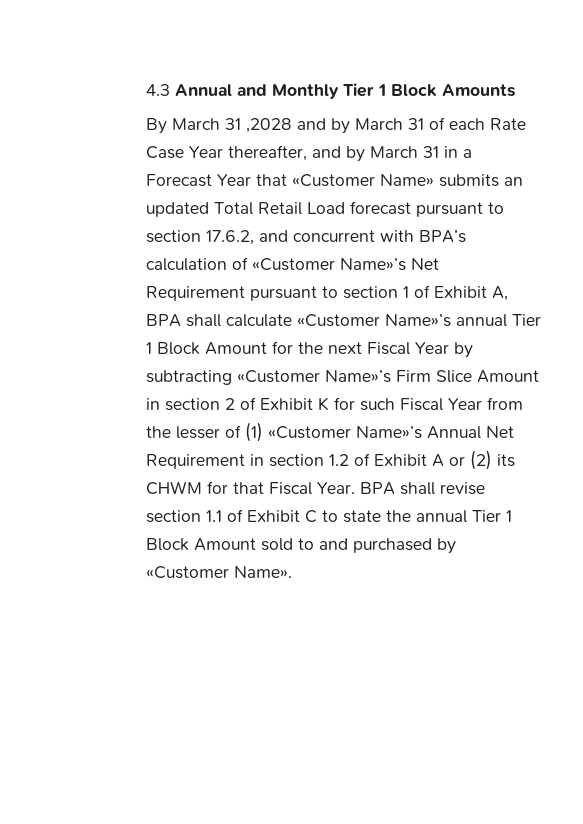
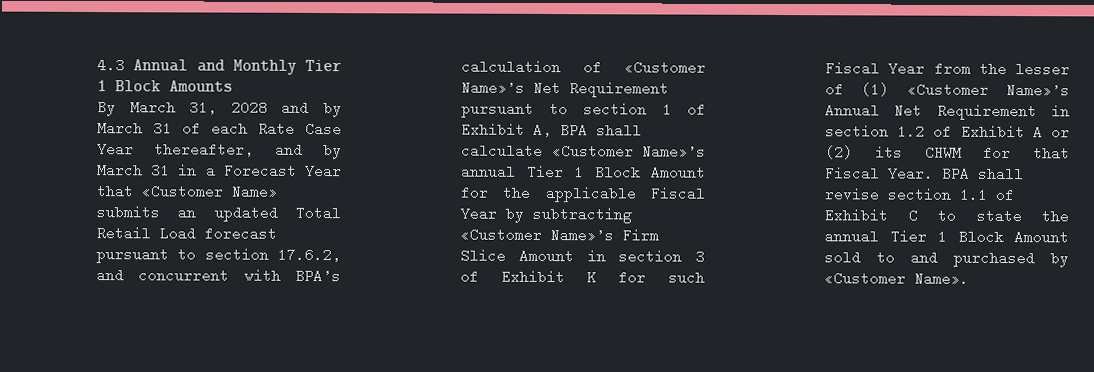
- By March 31 ,2028 and by March 31 of each Rate Case Year thereafter, and by March 31 in a Forecast Year that «Customer Name» submits an updated Total Retail Load forecast pursuant to section 17.6.2, and concurrent with BPA’s calculation of «Customer Name»’s Net Requirement pursuant to section 1 of Exhibit A, BPA shall calculate «Customer Name»’s annual Tier 1 Block Amount for the next Fiscal Year by subtracting «Customer Name»’s Firm Slice Amount in section 2 of Exhibit K for such Fiscal Year from the lesser of (1) «Customer Name»’s Annual Net Requirement in section 1.2 of Exhibit A or (2) its CHWM for that Fiscal Year.
+ By March 31, 2028 and by March 31 of each Rate Case Year thereafter, and by March 31 in a Forecast Year that «Customer Name» submits an updated Total Retail Load forecast pursuant to section 17.6.2, and concurrent with BPA’s calculation of «Customer Name»’s Net Requirement pursuant to section 1 of Exhibit A, BPA shall calculate «Customer Name»’s annual Tier 1 Block Amount for the applicable Fiscal Year by subtracting «Customer Name»’s Firm Slice Amount in section 3 of Exhibit K for such Fiscal Year from the lesser of (1) «Customer Name»’s Annual Net Requirement in section 1.2 of Exhibit A or (2) its CHWM for that Fiscal Year.

